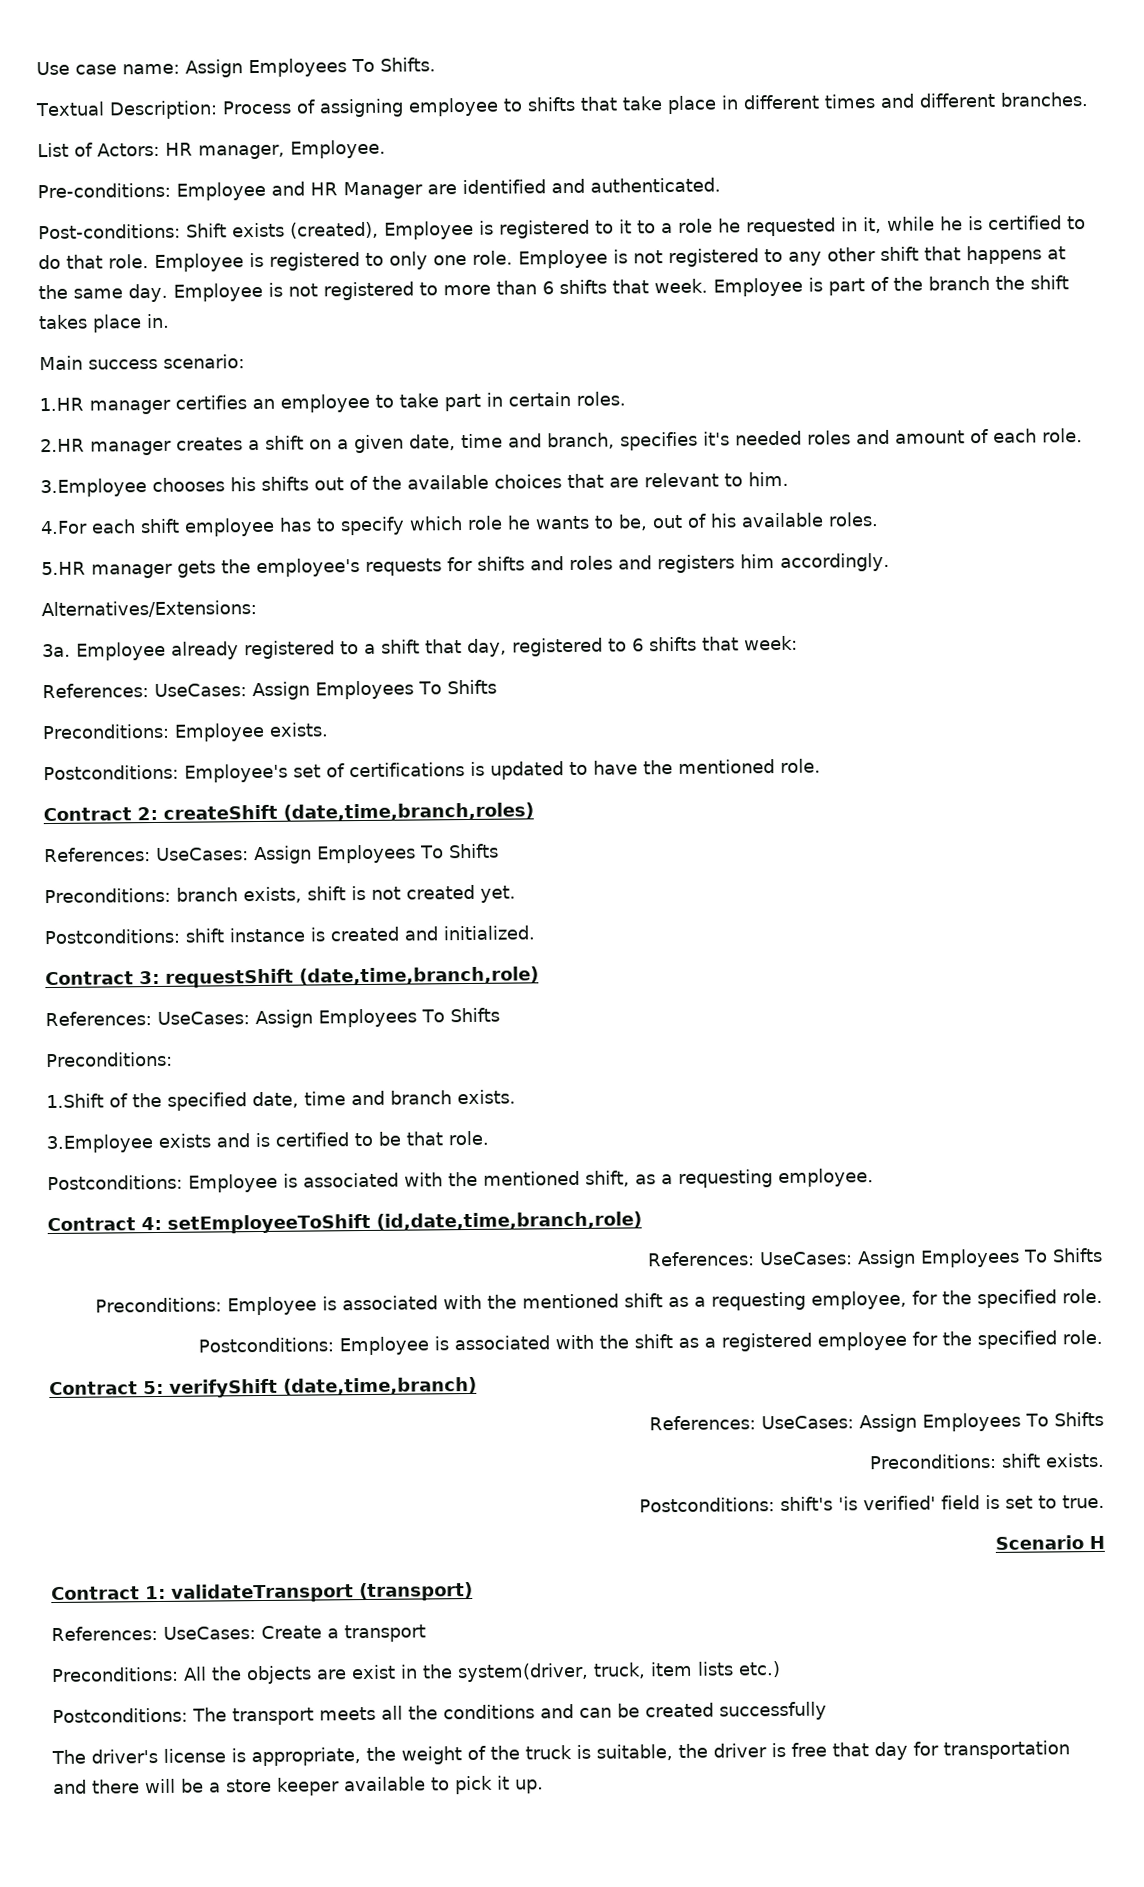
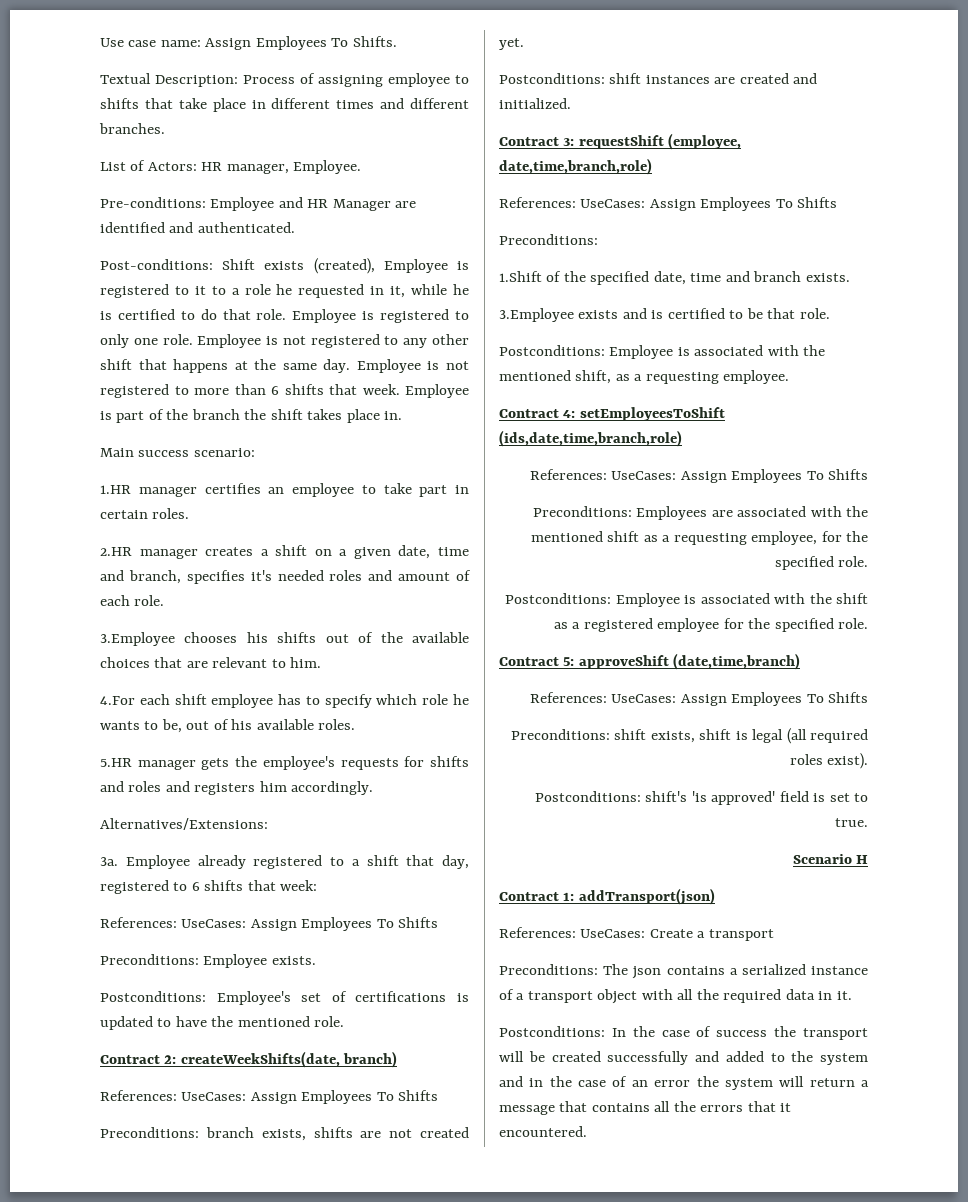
- Contract 2: createShift (date,time,branch,roles)
+ Contract 2: createWeekShifts(date, branch)
- Preconditions: branch exists, shift is not created yet.
+ Preconditions: branch exists, shifts are not created yet.
- Postconditions: shift instance is created and initialized.
+ Postconditions: shift instances are created and initialized.
- Contract 3: requestShift (date,time,branch,role)
+ Contract 3: requestShift (employee, date,time,branch,role)
- Contract 4: setEmployeeToShift (id,date,time,branch,role)
+ Contract 4: setEmployeesToShift (ids,date,time,branch,role)
  References: UseCases: Assign Employees To Shifts
- Preconditions: Employee is associated with the mentioned shift as a requesting employee, for the specified role.
+ Preconditions: Employees are associated with the mentioned shift as a requesting employee, for the specified role.
- Contract 5: verifyShift (date,time,branch)
+ Contract 5: approveShift (date,time,branch)
- Preconditions: shift exists.
+ Preconditions: shift exists, shift is legal (all required roles exist).
- Postconditions: shift's 'is verified' field is set to true.
+ Postconditions: shift's 'is approved' field is set to true.
- Contract 1: validateTransport (transport)
+ Contract 1: addTransport(json)
- Preconditions: All the objects are exist in the system(driver, truck, item lists etc.)
- Postconditions: The transport meets all the conditions and can be created successfully
- The driver's license is appropriate, the weight of the truck is suitable, the driver is free that day for transportation and there will be a store keeper available to pick it up.
+ Preconditions: The json contains a serialized instance of a transport object with all the required data in it.
+ Postconditions: In the case of success the transport will be created successfully and added to the system and in the case of an error the system will return a message that contains all the errors that it encountered.

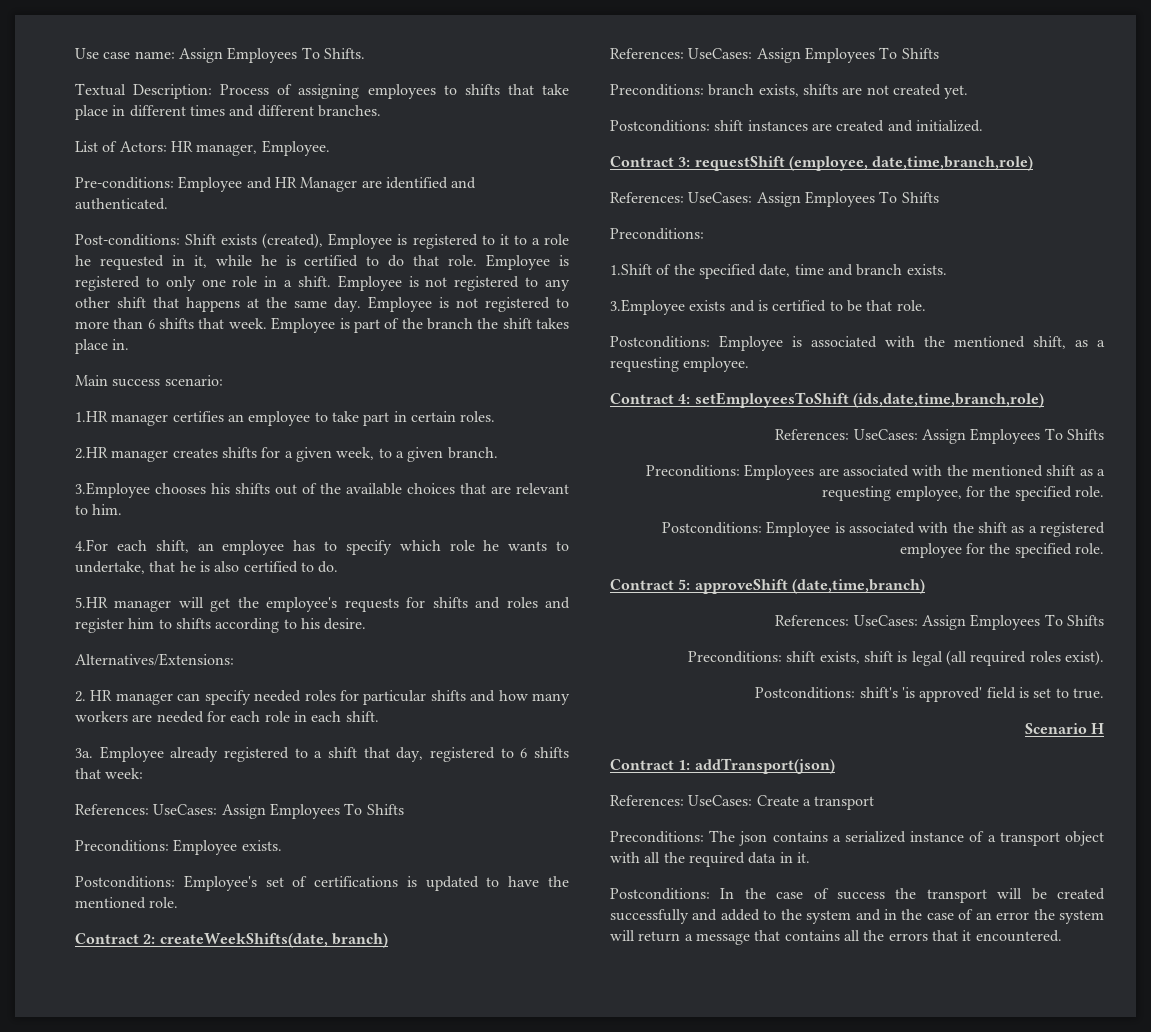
- Textual Description: Process of assigning employee to shifts that take place in different times and different branches.
+ Textual Description: Process of assigning employees to shifts that take place in different times and different branches.
- Employee is registered to only one role.
+ Employee is registered to only one role in a shift.
- 2.HR manager creates a shift on a given date, time and branch, specifies it's needed roles and amount of each role.
+ 2.HR manager creates shifts for a given week, to a given branch.
- 4.For each shift employee has to specify which role he wants to be, out of his available roles.
+ 4.For each shift, an employee has to specify which role he wants to undertake, that he is also certified to do.
- 5.HR manager gets the employee's requests for shifts and roles and registers him accordingly.
+ 5.HR manager will get the employee's requests for shifts and roles and register him to shifts according to his desire.
  Alternatives/Extensions:
+ 2. HR manager can specify needed roles for particular shifts and how many workers are needed for each role in each shift.

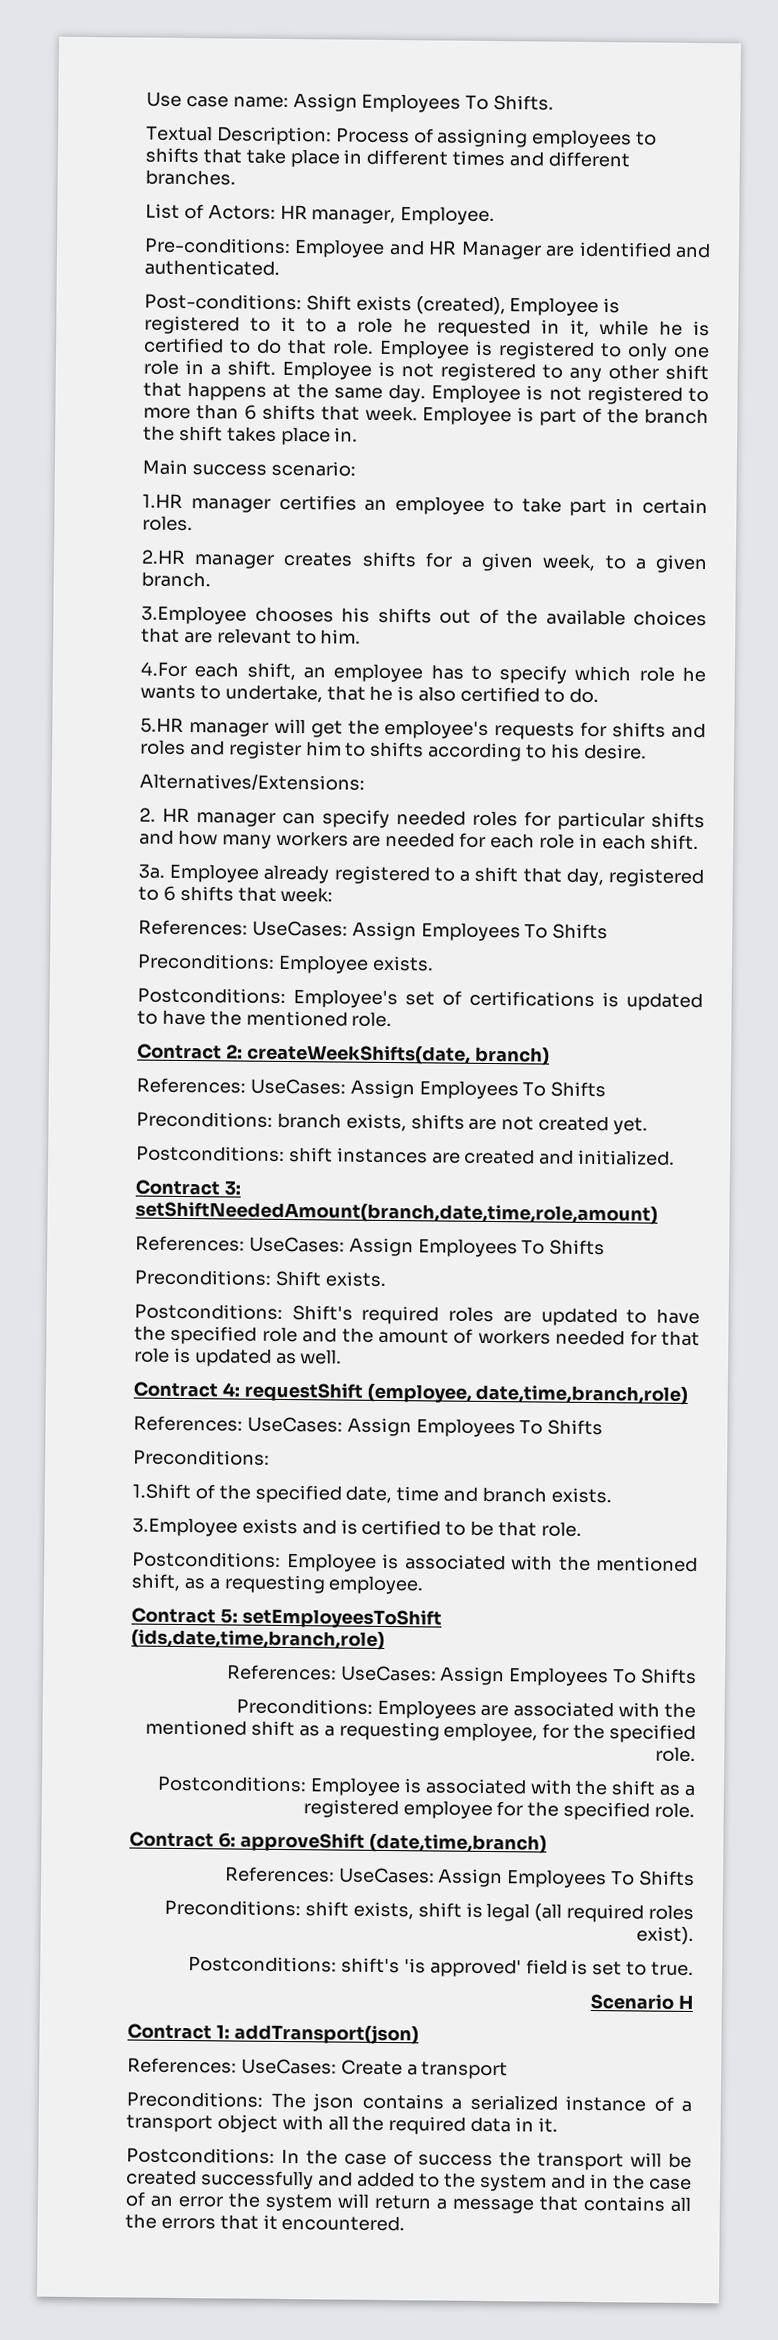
- Contract 3: requestShift (employee, date,time,branch,role)
+ Contract 3: setShiftNeededAmount(branch,date,time,role,amount)
+ References: UseCases: Assign Employees To Shifts
+ Preconditions: Shift exists.
+ Postconditions: Shift's required roles are updated to have the specified role and the amount of workers needed for that role is updated as well.
+ Contract 4: requestShift (employee, date,time,branch,role)
- Contract 4: setEmployeesToShift (ids,date,time,branch,role)
+ Contract 5: setEmployeesToShift (ids,date,time,branch,role)
- Contract 5: approveShift (date,time,branch)
+ Contract 6: approveShift (date,time,branch)

